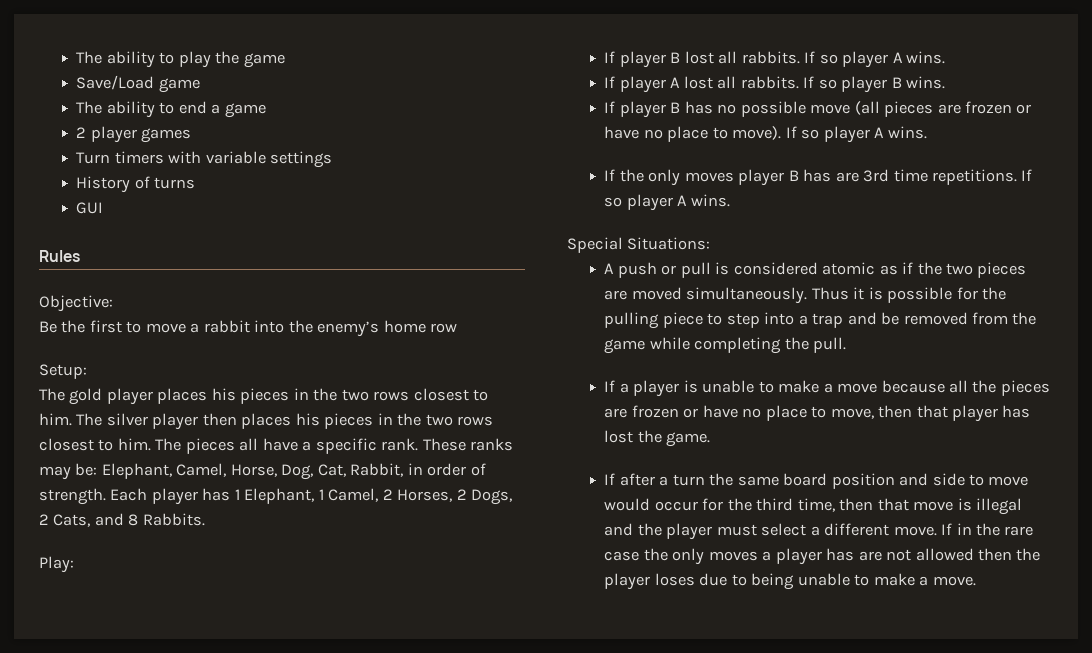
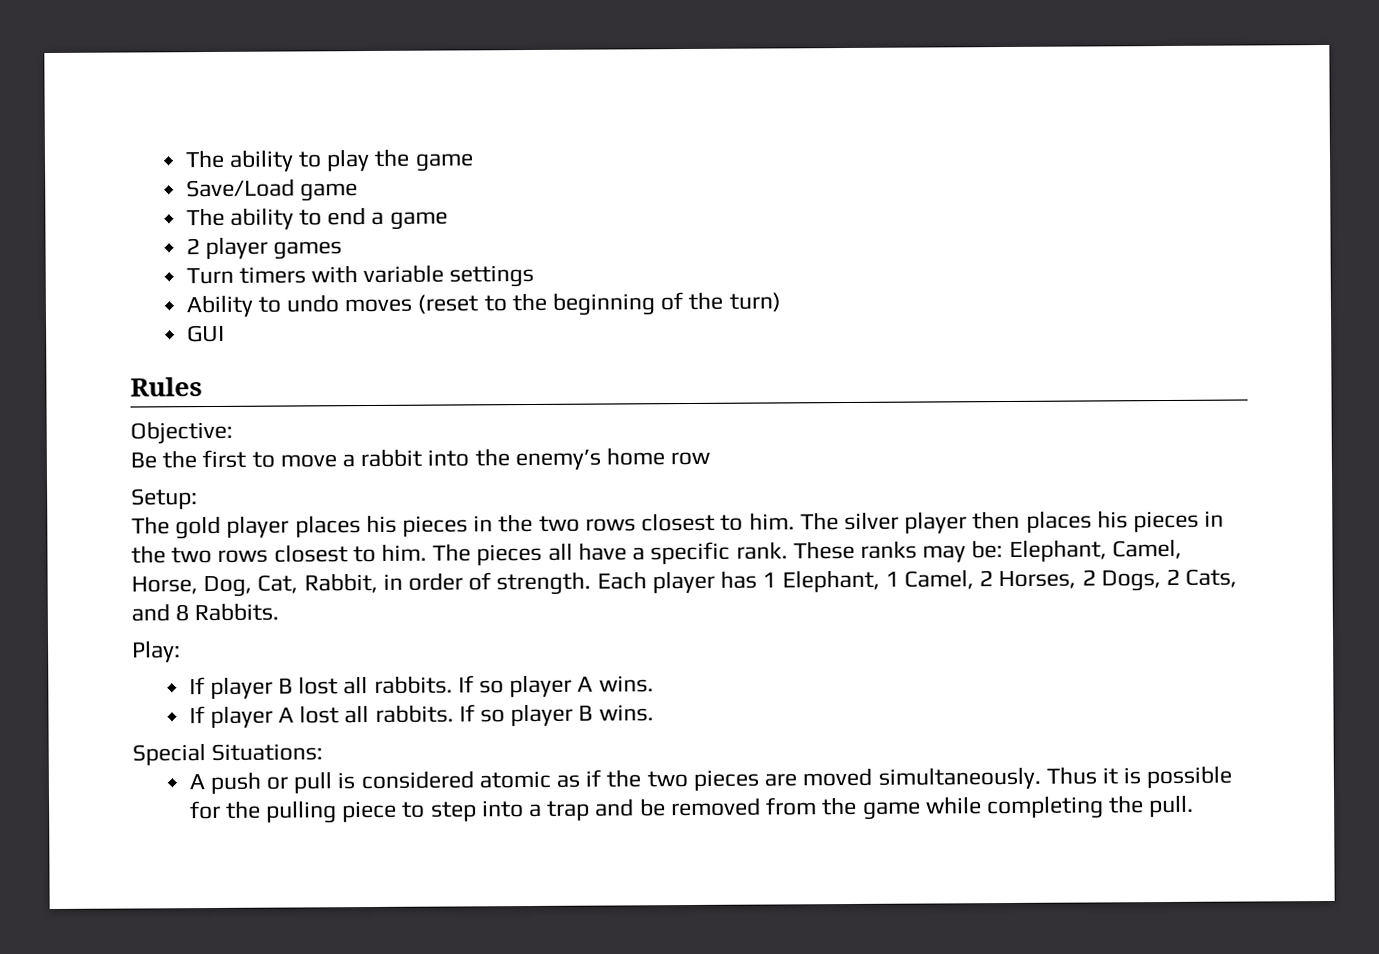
- History of turns
+ Ability to undo moves (reset to the beginning of the turn)
- If player B has no possible move (all pieces are frozen or have no place to move). If so player A wins.
- If the only moves player B has are 3rd time repetitions. If so player A wins.
- If a player is unable to make a move because all the pieces are frozen or have no place to move, then that player has lost the game.
- If after a turn the same board position and side to move would occur for the third time, then that move is illegal and the player must select a different move. If in the rare case the only moves a player has are not allowed then the player loses due to being unable to make a move.

